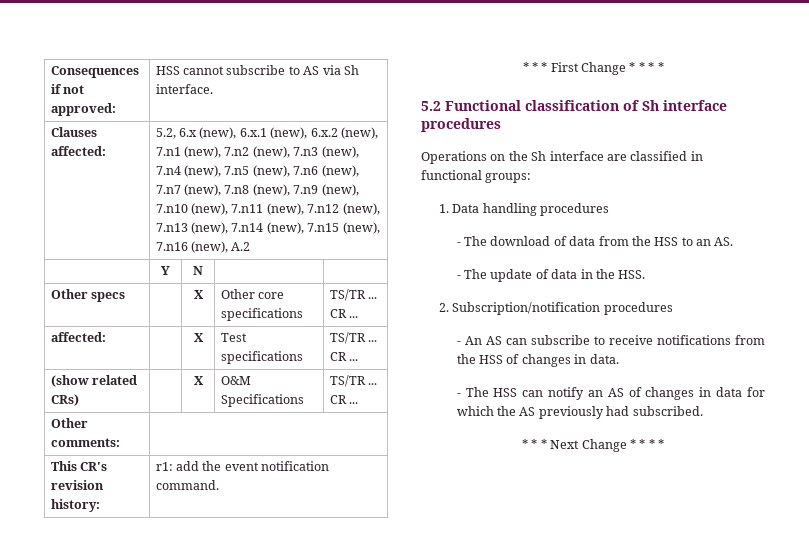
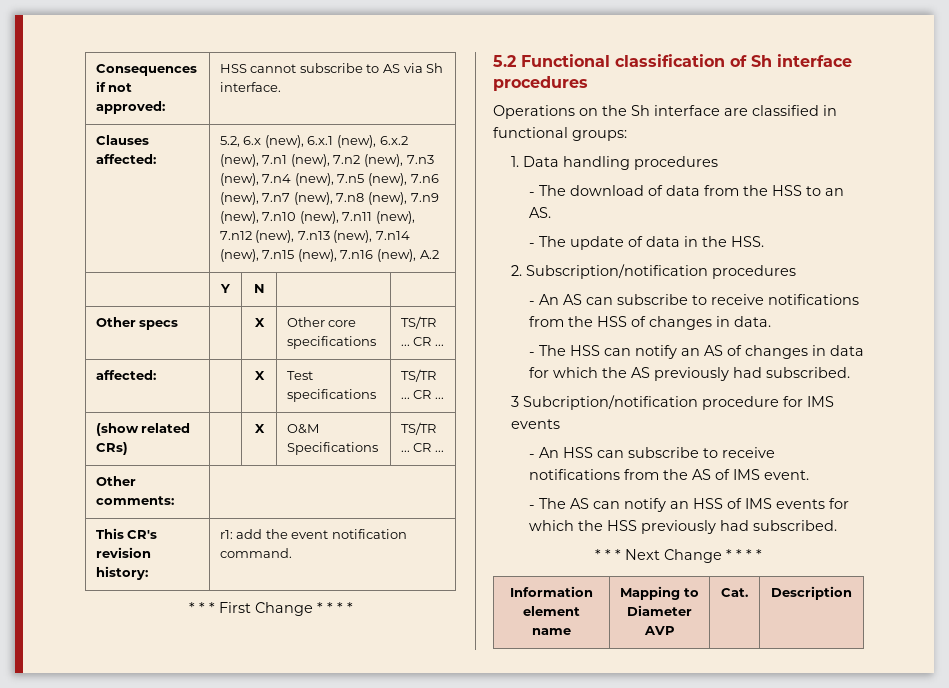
+ 3 Subcription/notification procedure for IMS events
+ - An HSS can subscribe to receive notifications from the AS of IMS event.
+ - The AS can notify an HSS of IMS events for which the HSS previously had subscribed.
+ Information element name | Mapping to Diameter AVP | Cat. | Description

